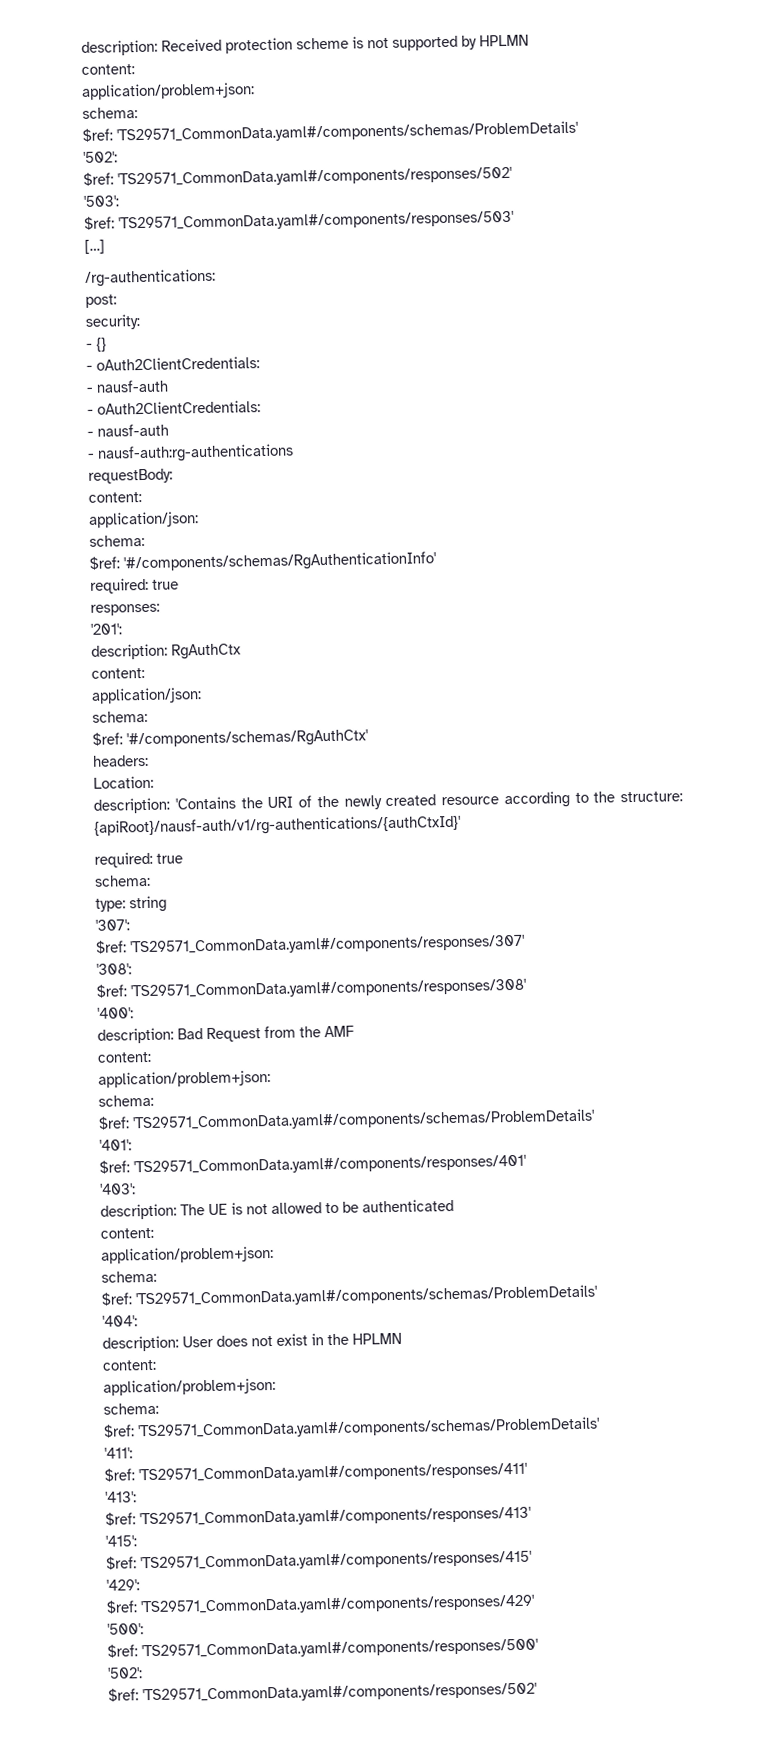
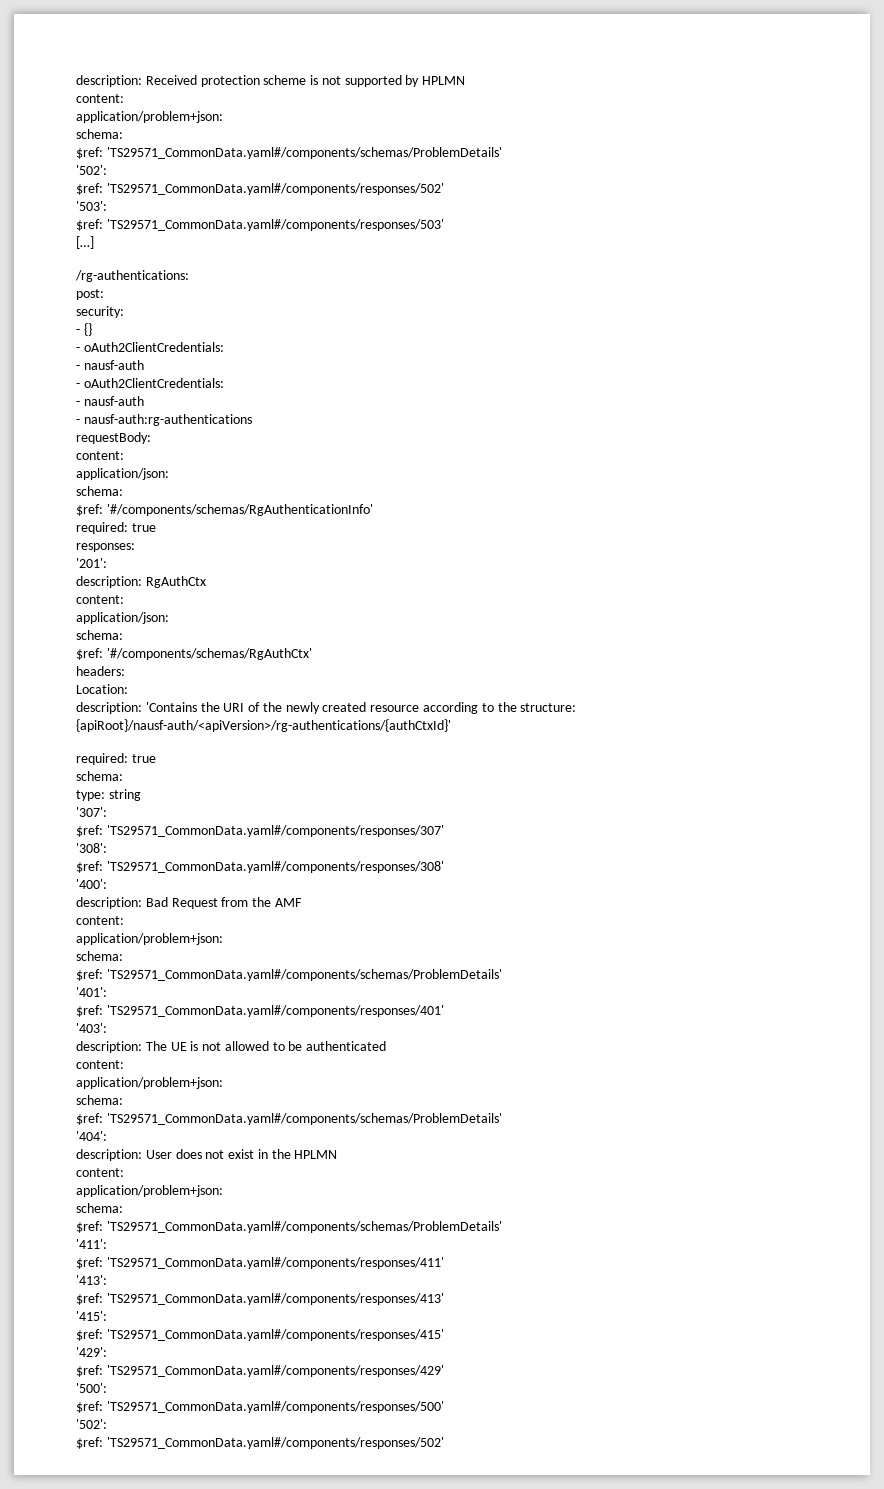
- description: 'Contains the URI of the newly created resource according to the structure: {apiRoot}/nausf-auth/v1/rg-authentications/{authCtxId}'
+ description: 'Contains the URI of the newly created resource according to the structure: {apiRoot}/nausf-auth/<apiVersion>/rg-authentications/{authCtxId}'

